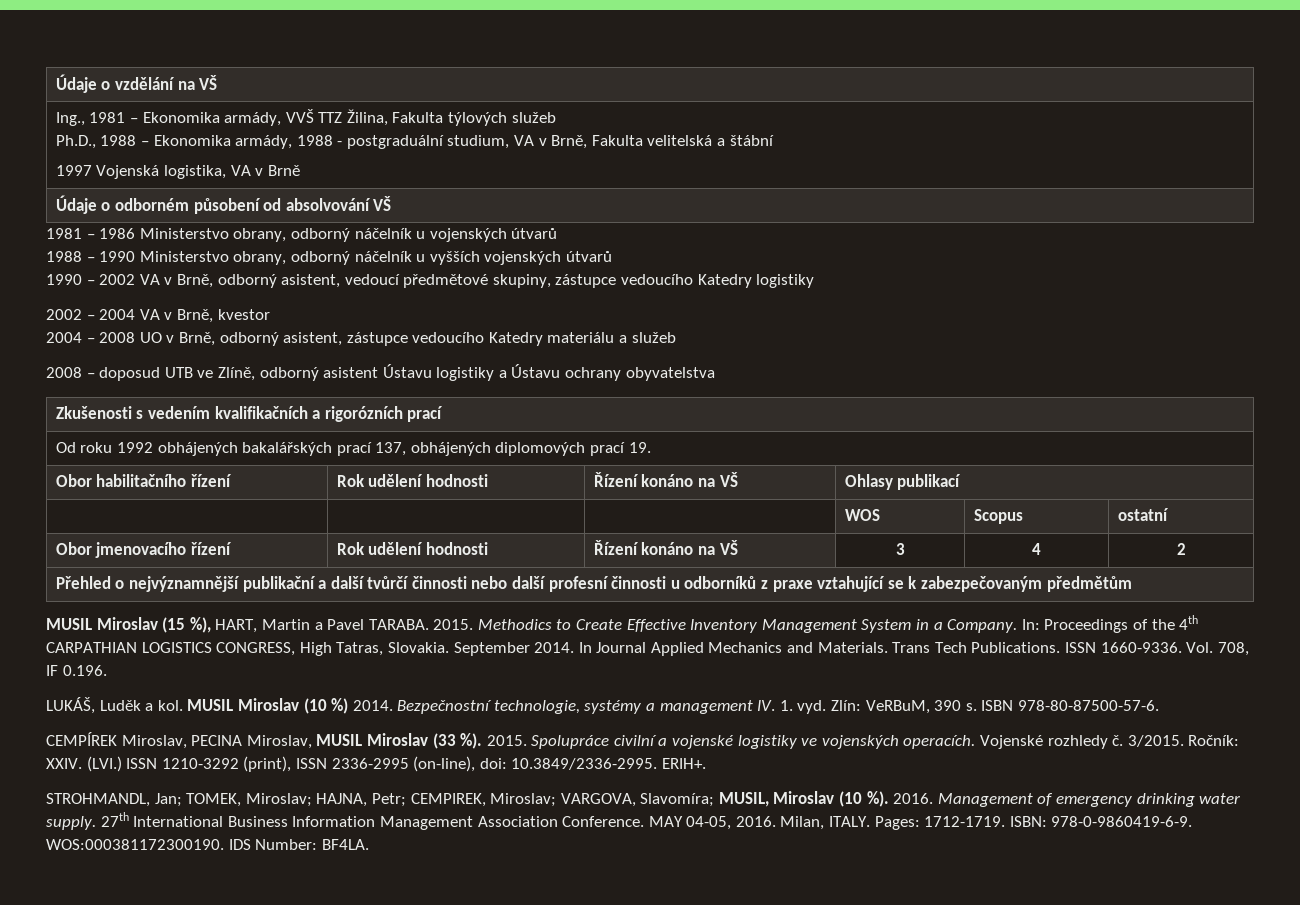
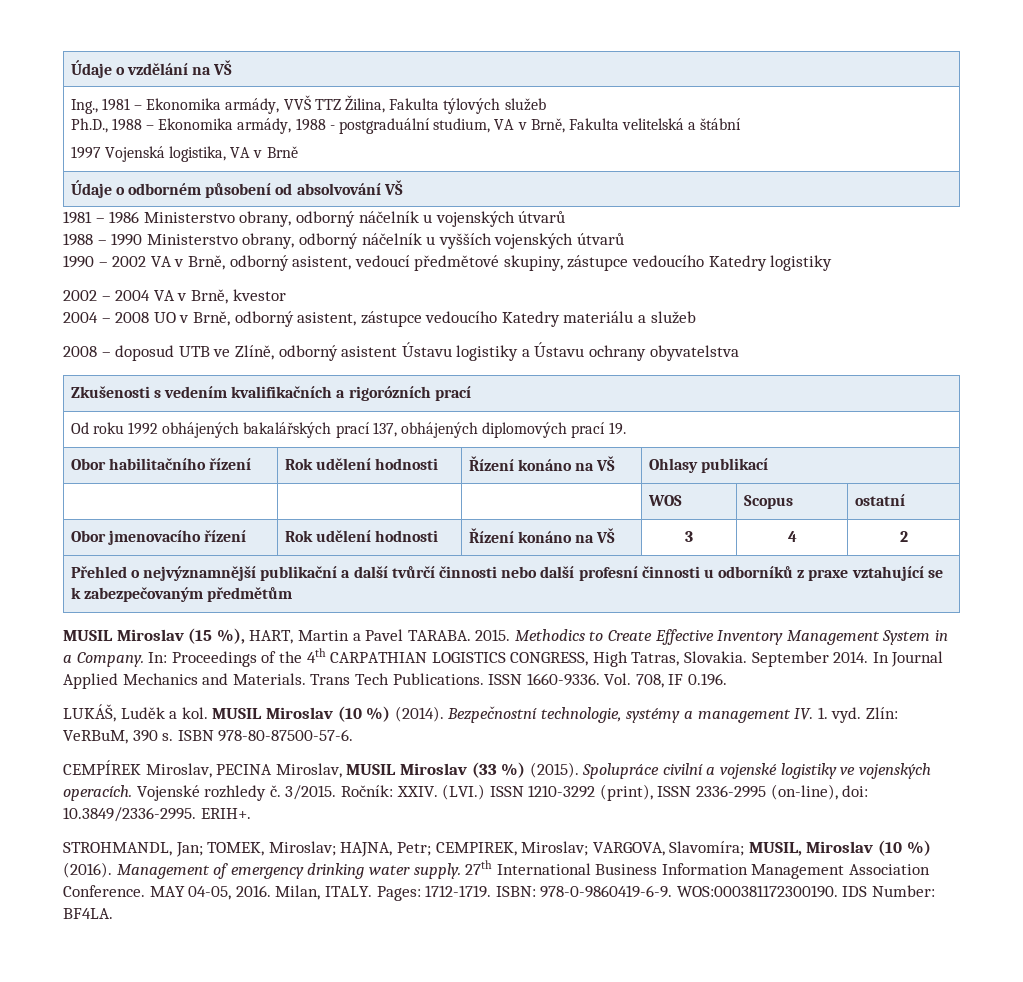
- MUSIL Miroslav (10 %) 2014.
+ MUSIL Miroslav (10 %) (2014).
- CEMPÍREK Miroslav, PECINA Miroslav, MUSIL Miroslav (33 %). 2015.
+ CEMPÍREK Miroslav, PECINA Miroslav, MUSIL Miroslav (33 %) (2015).
- STROHMANDL, Jan; TOMEK, Miroslav; HAJNA, Petr; CEMPIREK, Miroslav; VARGOVA, Slavomíra; MUSIL, Miroslav (10 %). 2016.
+ STROHMANDL, Jan; TOMEK, Miroslav; HAJNA, Petr; CEMPIREK, Miroslav; VARGOVA, Slavomíra; MUSIL, Miroslav (10 %) (2016).

